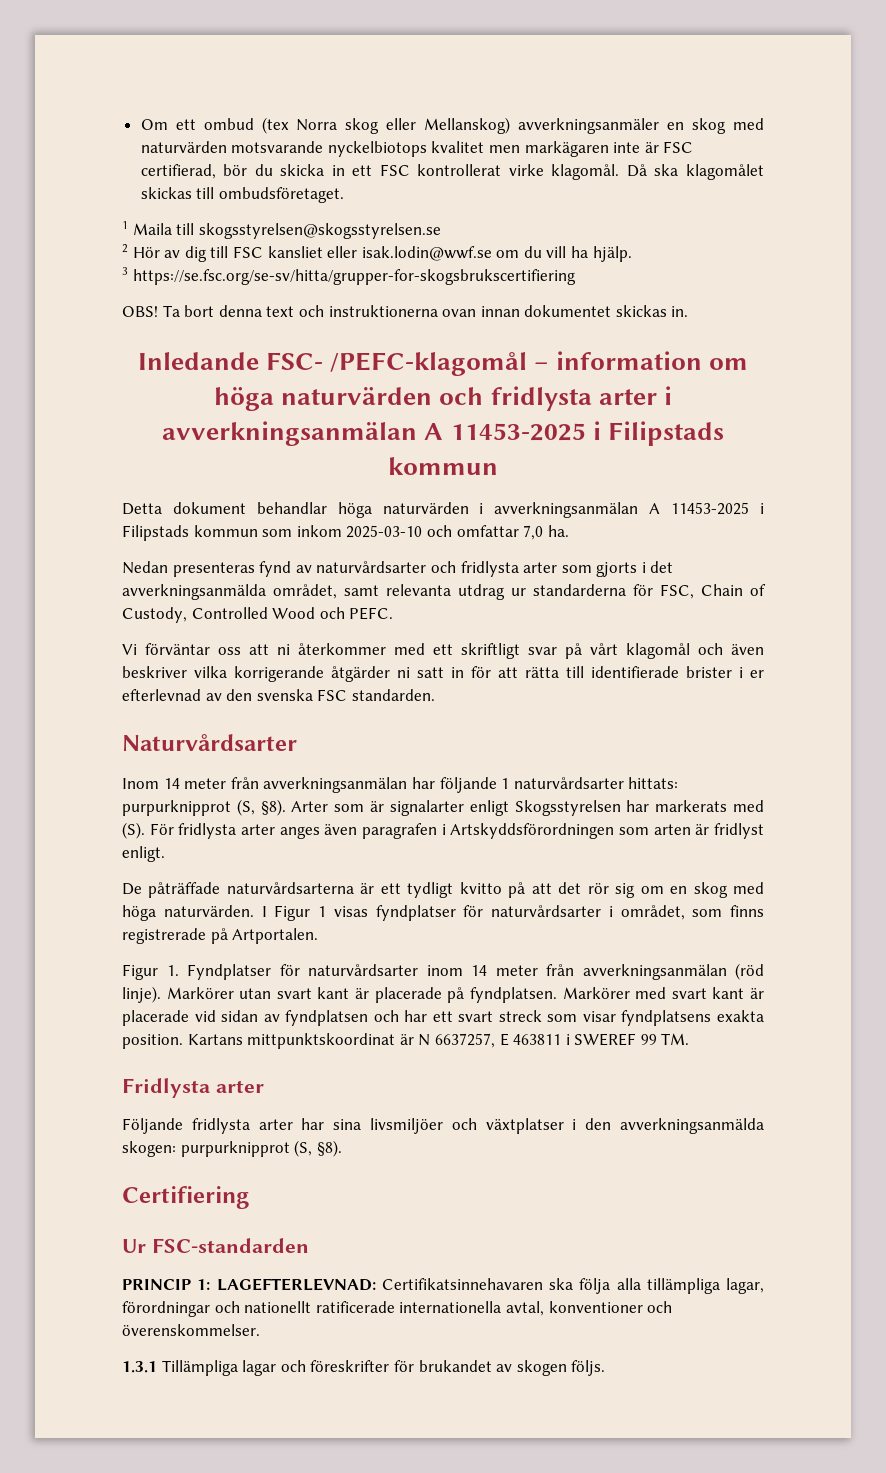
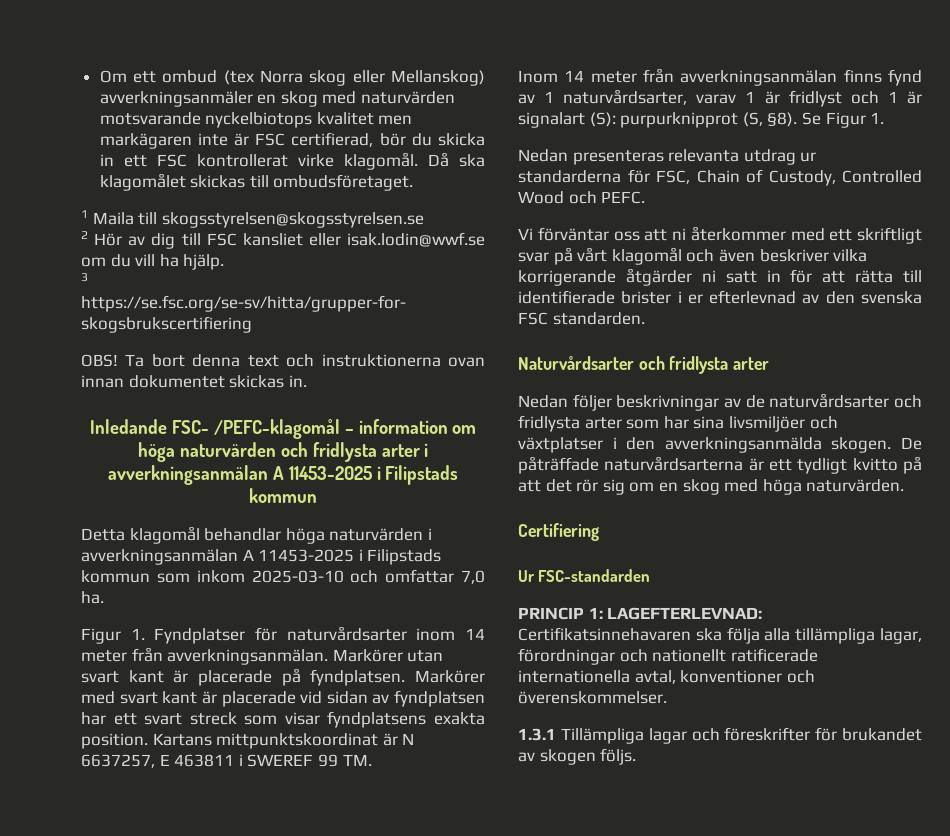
- Detta dokument behandlar höga naturvärden i avverkningsanmälan A 11453-2025 i Filipstads kommun som inkom 2025-03-10 och omfattar 7,0 ha.
+ Detta klagomål behandlar höga naturvärden i avverkningsanmälan A 11453-2025 i Filipstads kommun som inkom 2025-03-10 och omfattar 7,0 ha.
- Nedan presenteras fynd av naturvårdsarter och fridlysta arter som gjorts i det avverkningsanmälda området, samt relevanta utdrag ur standarderna för FSC, Chain of Custody, Controlled Wood och PEFC.
+ Figur 1. Fyndplatser för naturvårdsarter inom 14 meter från avverkningsanmälan. Markörer utan svart kant är placerade på fyndplatsen. Markörer med svart kant är placerade vid sidan av fyndplatsen har ett svart streck som visar fyndplatsens exakta position. Kartans mittpunktskoordinat är N 6637257, E 463811 i SWEREF 99 TM.
+ Inom 14 meter från avverkningsanmälan finns fynd av 1 naturvårdsarter, varav 1 är fridlyst och 1 är signalart (S): purpurknipprot (S, §8). Se Figur 1.
+ Nedan presenteras relevanta utdrag ur standarderna för FSC, Chain of Custody, Controlled Wood och PEFC.
- Naturvårdsarter
- Inom 14 meter från avverkningsanmälan har följande 1 naturvårdsarter hittats: purpurknipprot (S, §8). Arter som är signalarter enligt Skogsstyrelsen har markerats med (S). För fridlysta arter anges även paragrafen i Artskyddsförordningen som arten är fridlyst enligt.
- De påträffade naturvårdsarterna är ett tydligt kvitto på att det rör sig om en skog med höga naturvärden. I Figur 1 visas fyndplatser för naturvårdsarter i området, som finns registrerade på Artportalen.
- Figur 1. Fyndplatser för naturvårdsarter inom 14 meter från avverkningsanmälan (röd linje). Markörer utan svart kant är placerade på fyndplatsen. Markörer med svart kant är placerade vid sidan av fyndplatsen och har ett svart streck som visar fyndplatsens exakta position. Kartans mittpunktskoordinat är N 6637257, E 463811 i SWEREF 99 TM.
- Fridlysta arter
- Följande fridlysta arter har sina livsmiljöer och växtplatser i den avverkningsanmälda skogen: purpurknipprot (S, §8).
+ Naturvårdsarter och fridlysta arter
+ Nedan följer beskrivningar av de naturvårdsarter och fridlysta arter som har sina livsmiljöer och växtplatser i den avverkningsanmälda skogen. De påträffade naturvårdsarterna är ett tydligt kvitto på att det rör sig om en skog med höga naturvärden.

